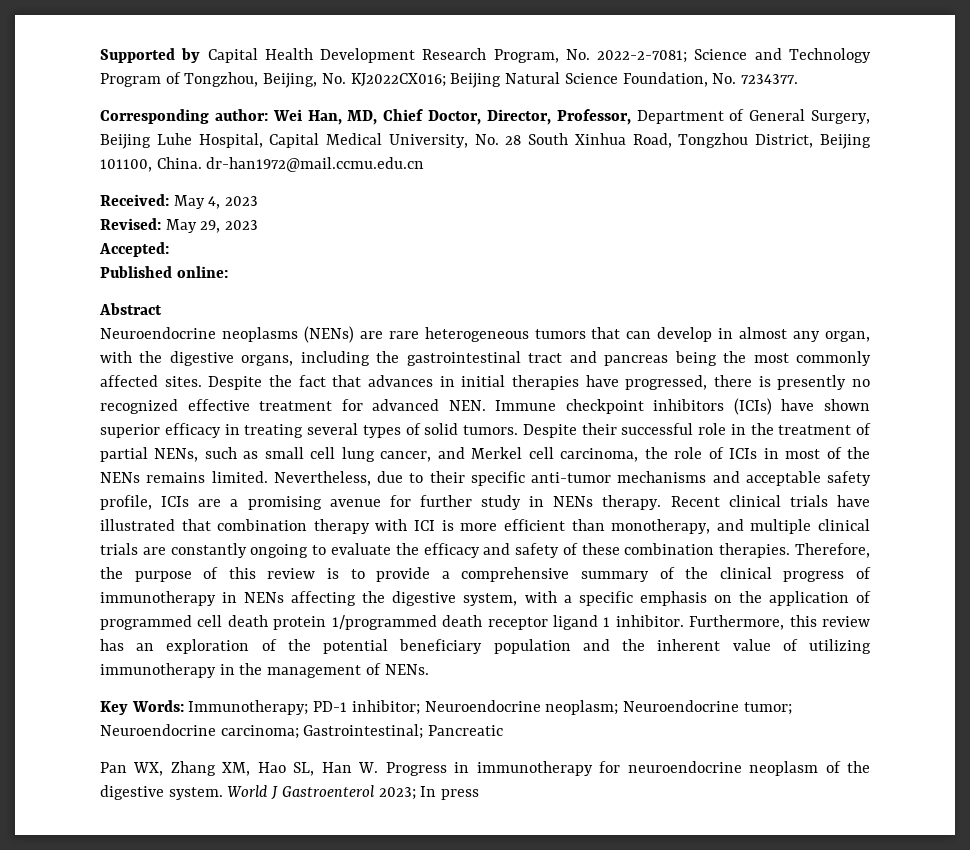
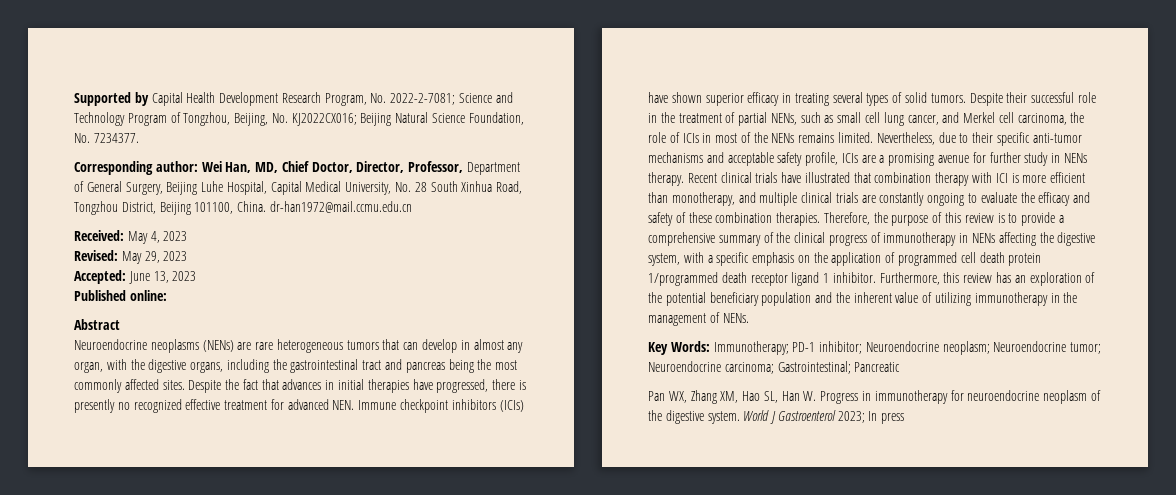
- Accepted:
+ Accepted: June 13, 2023

